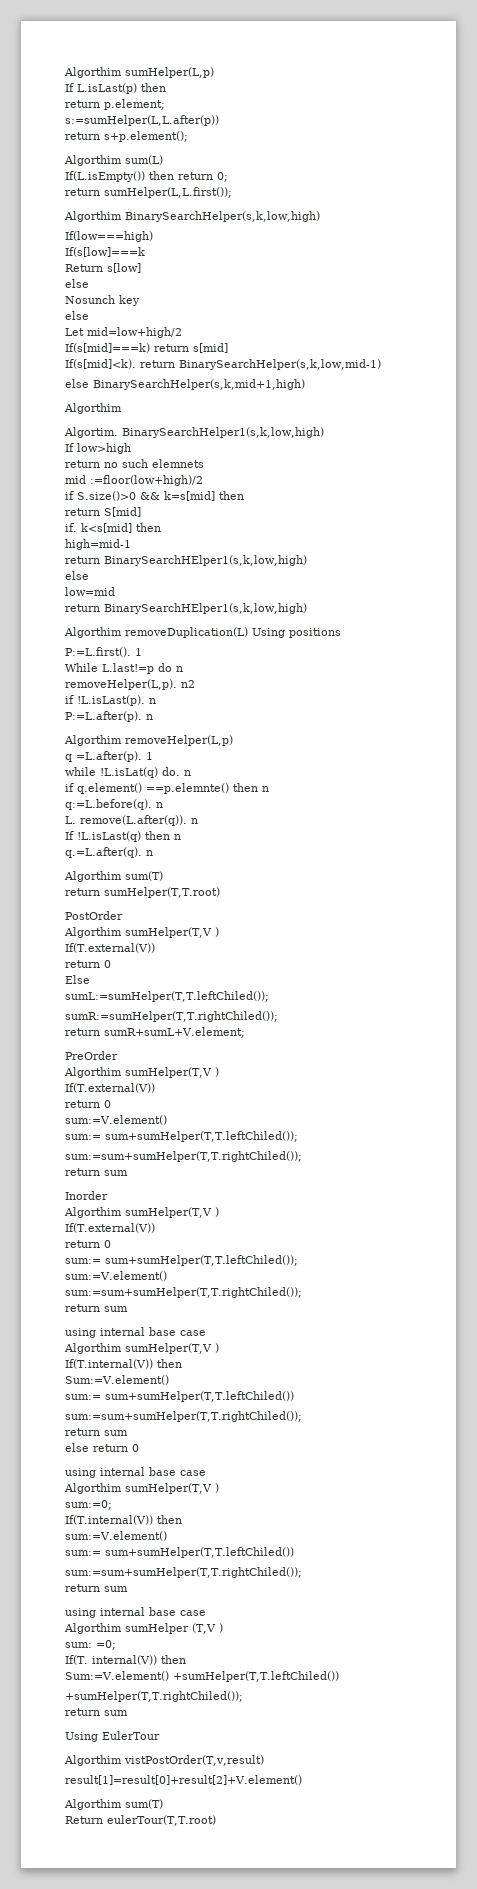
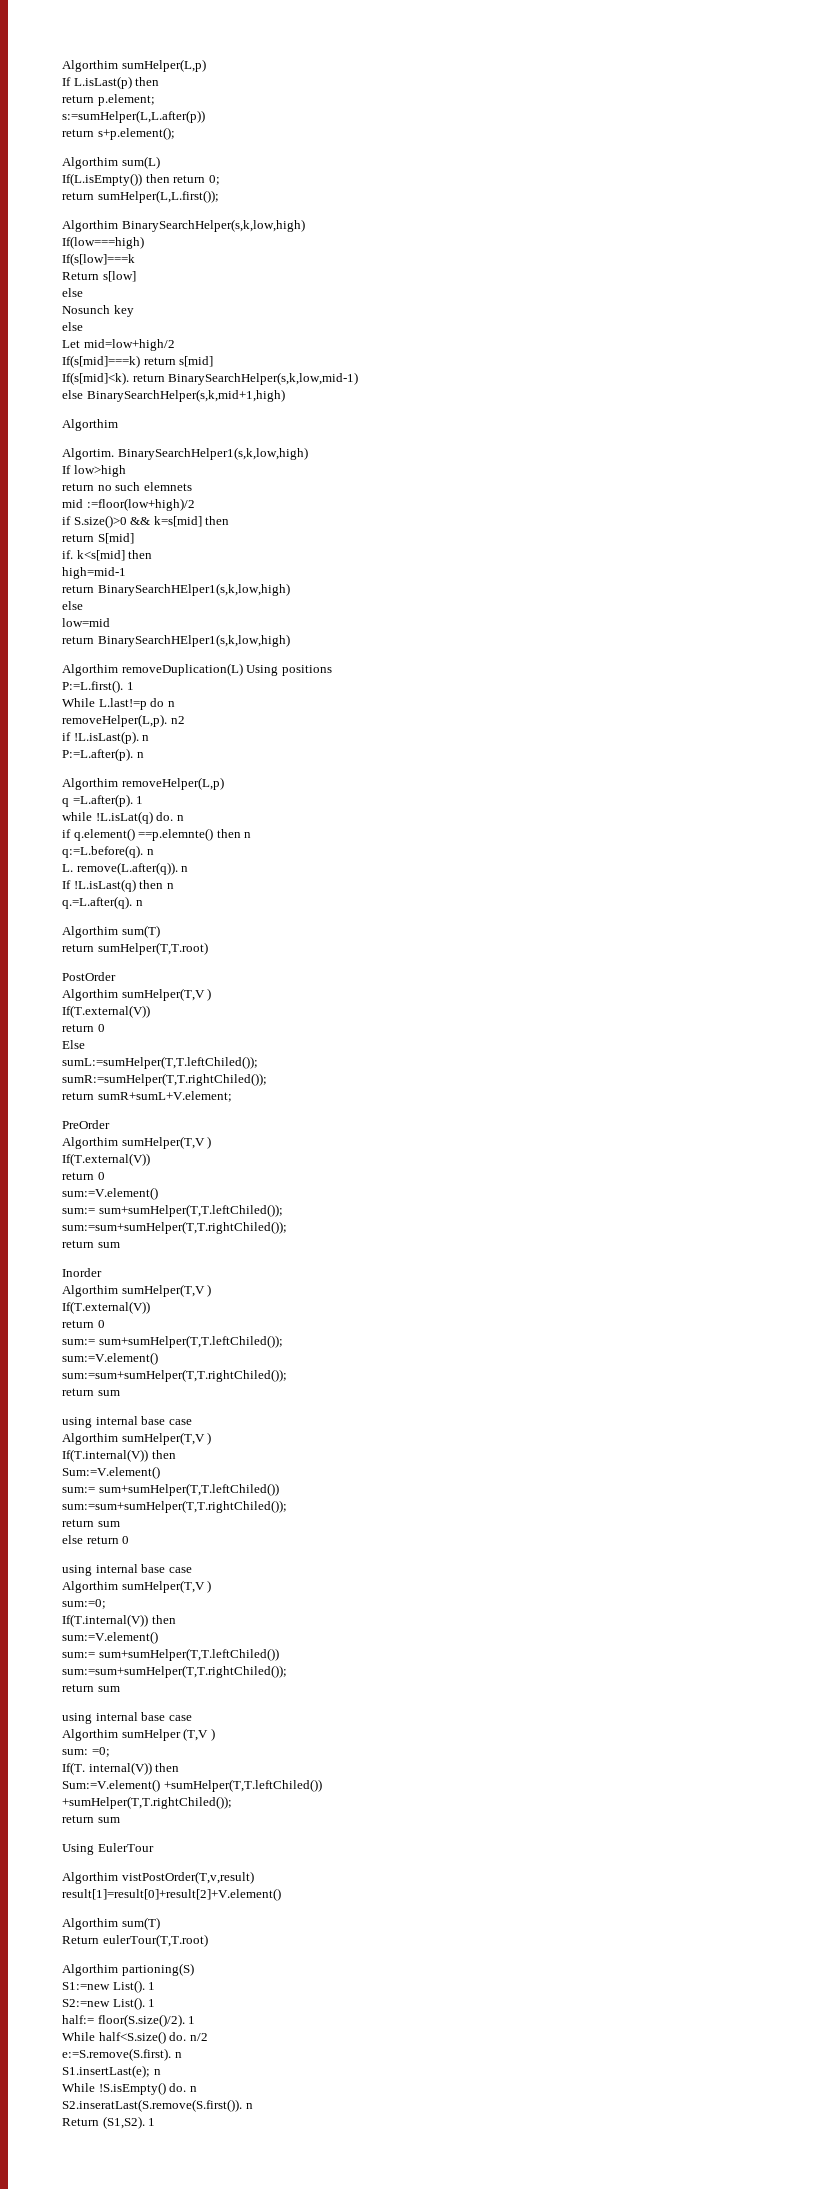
+ Algorthim partioning(S)
+ S1:=new List(). 1
+ S2:=new List(). 1
+ half:= floor(S.size()/2). 1
+ While half<S.size() do. n/2
+ e:=S.remove(S.first). n
+ S1.insertLast(e); n
+ While !S.isEmpty() do. n
+ S2.inseratLast(S.remove(S.first()). n
+ Return (S1,S2). 1

